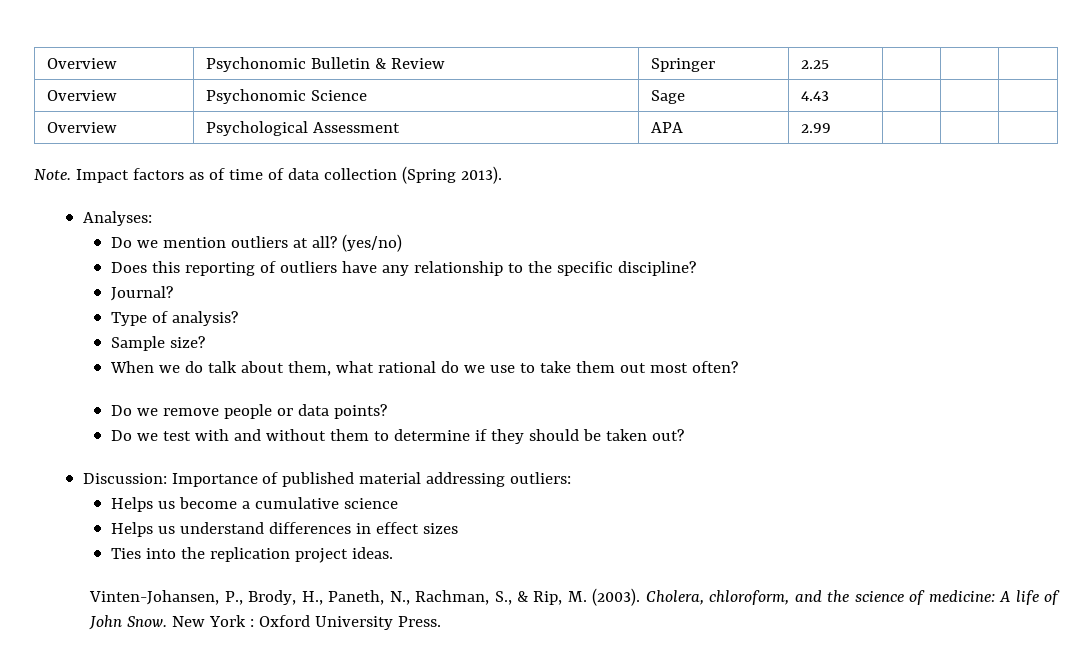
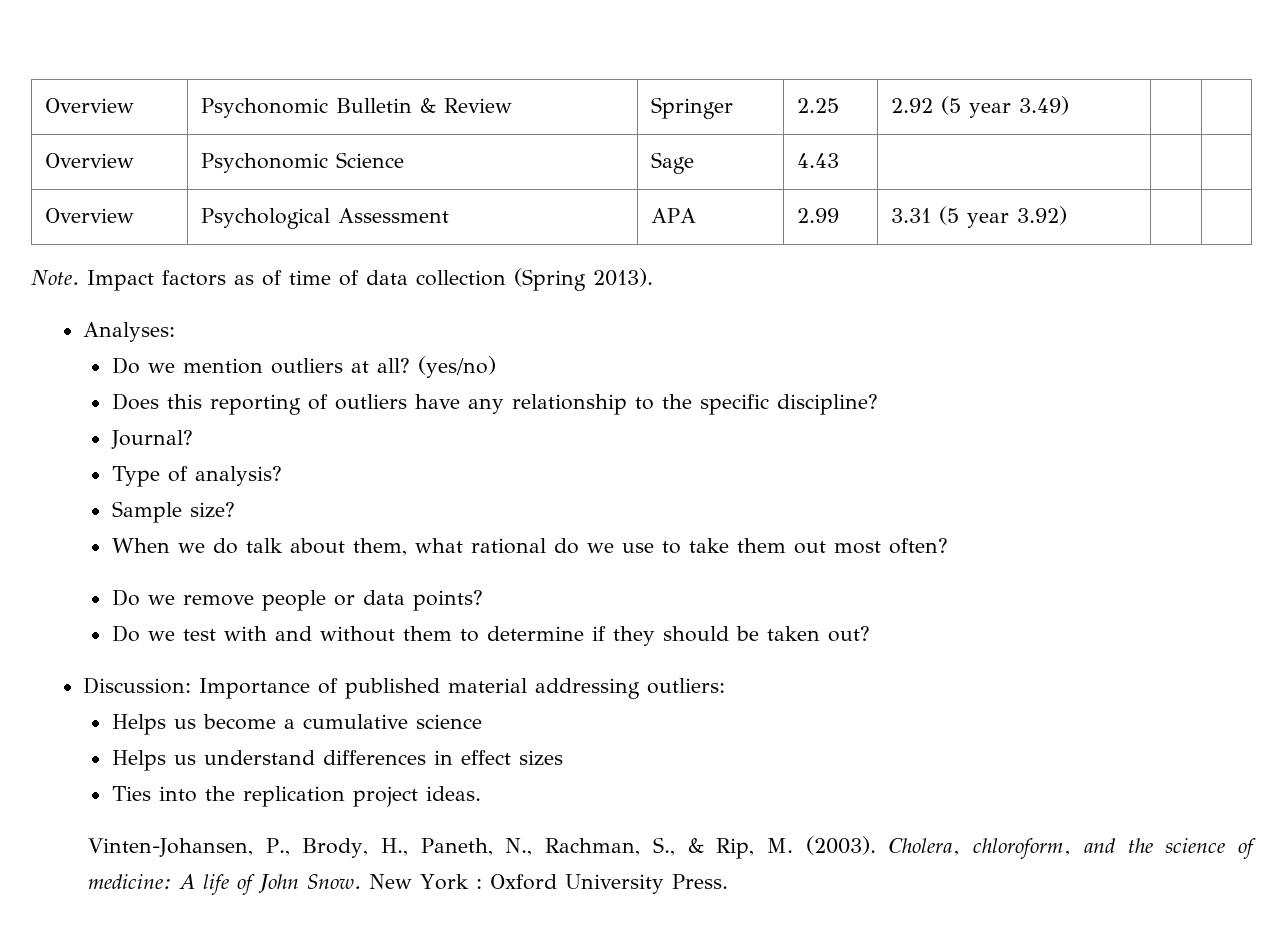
- Overview | Psychonomic Bulletin & Review | Springer | 2.25 | | |
+ Overview | Psychonomic Bulletin & Review | Springer | 2.25 | 2.92 (5 year 3.49) | |
- Overview | Psychological Assessment | APA | 2.99 | | |
+ Overview | Psychological Assessment | APA | 2.99 | 3.31 (5 year 3.92) | |

